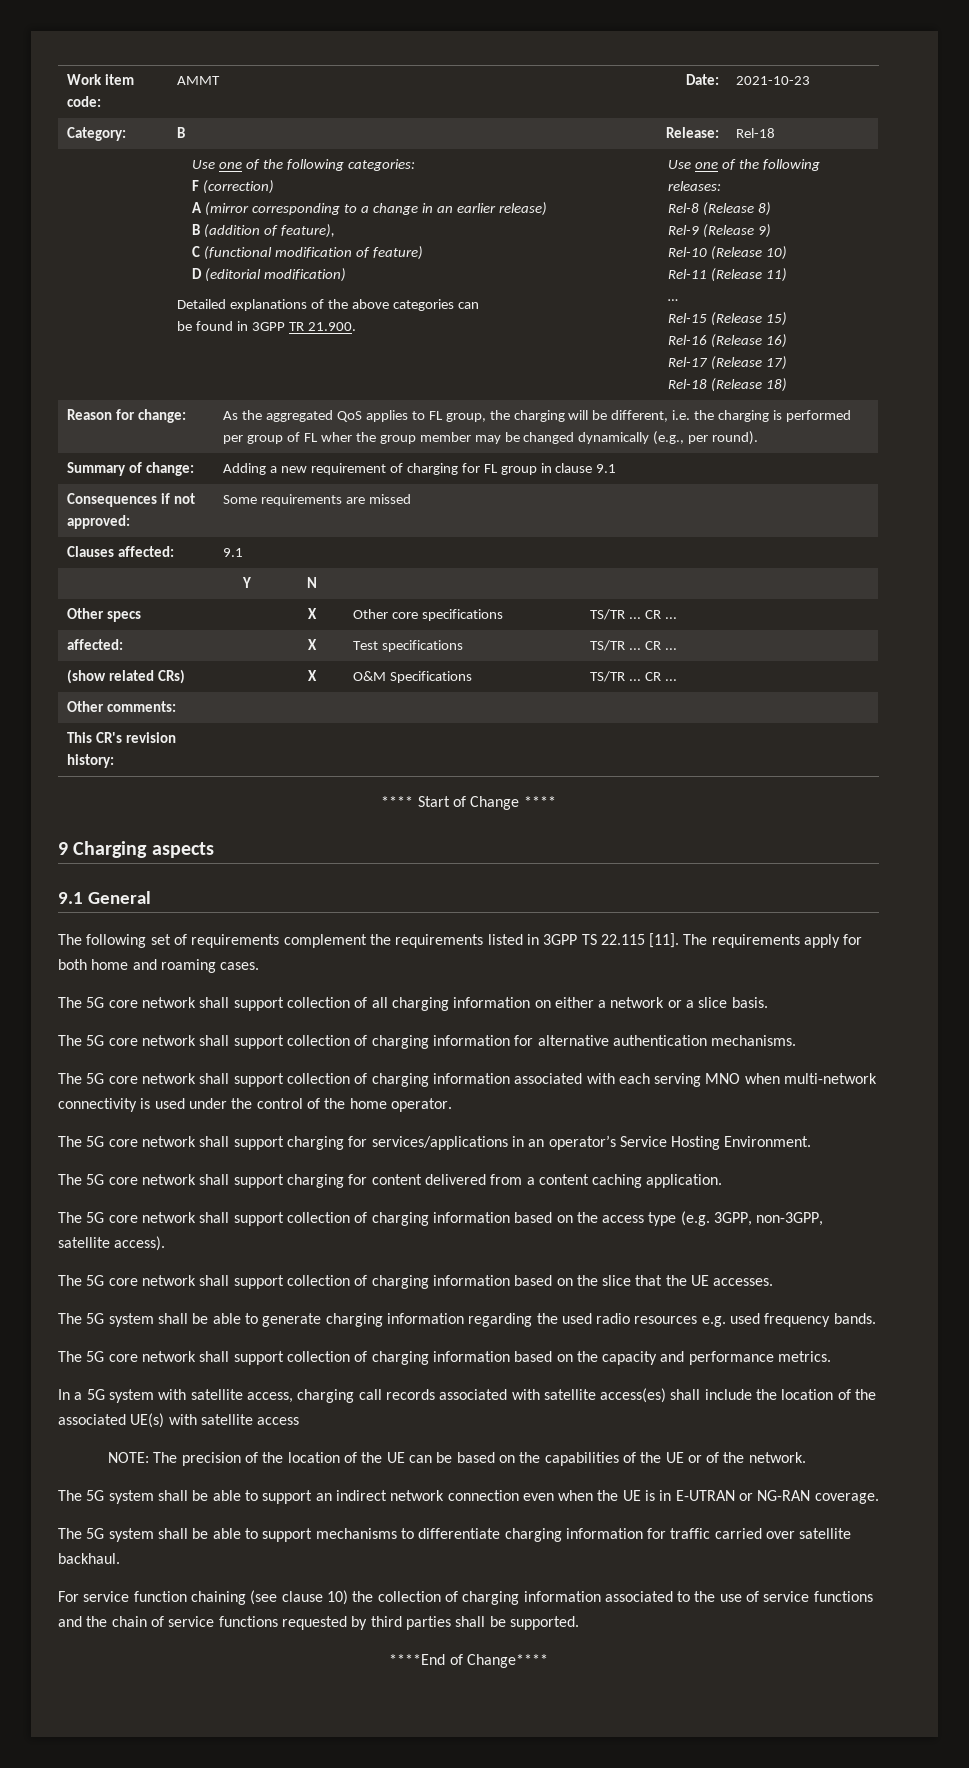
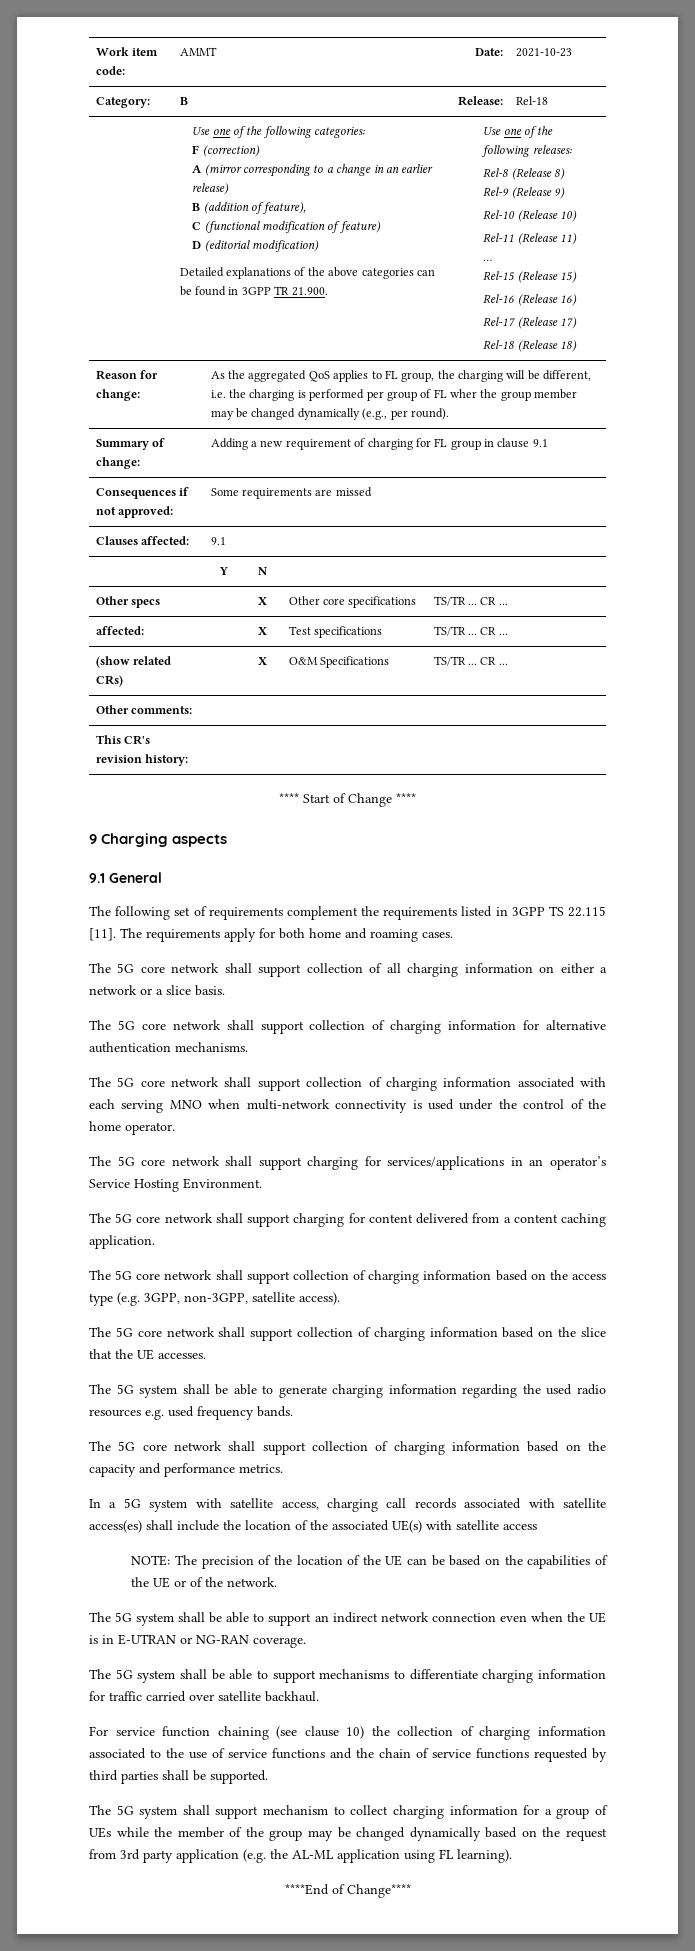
+ The 5G system shall support mechanism to collect charging information for a group of UEs while the member of the group may be changed dynamically based on the request from 3rd party application (e.g. the AL-ML application using FL learning).

